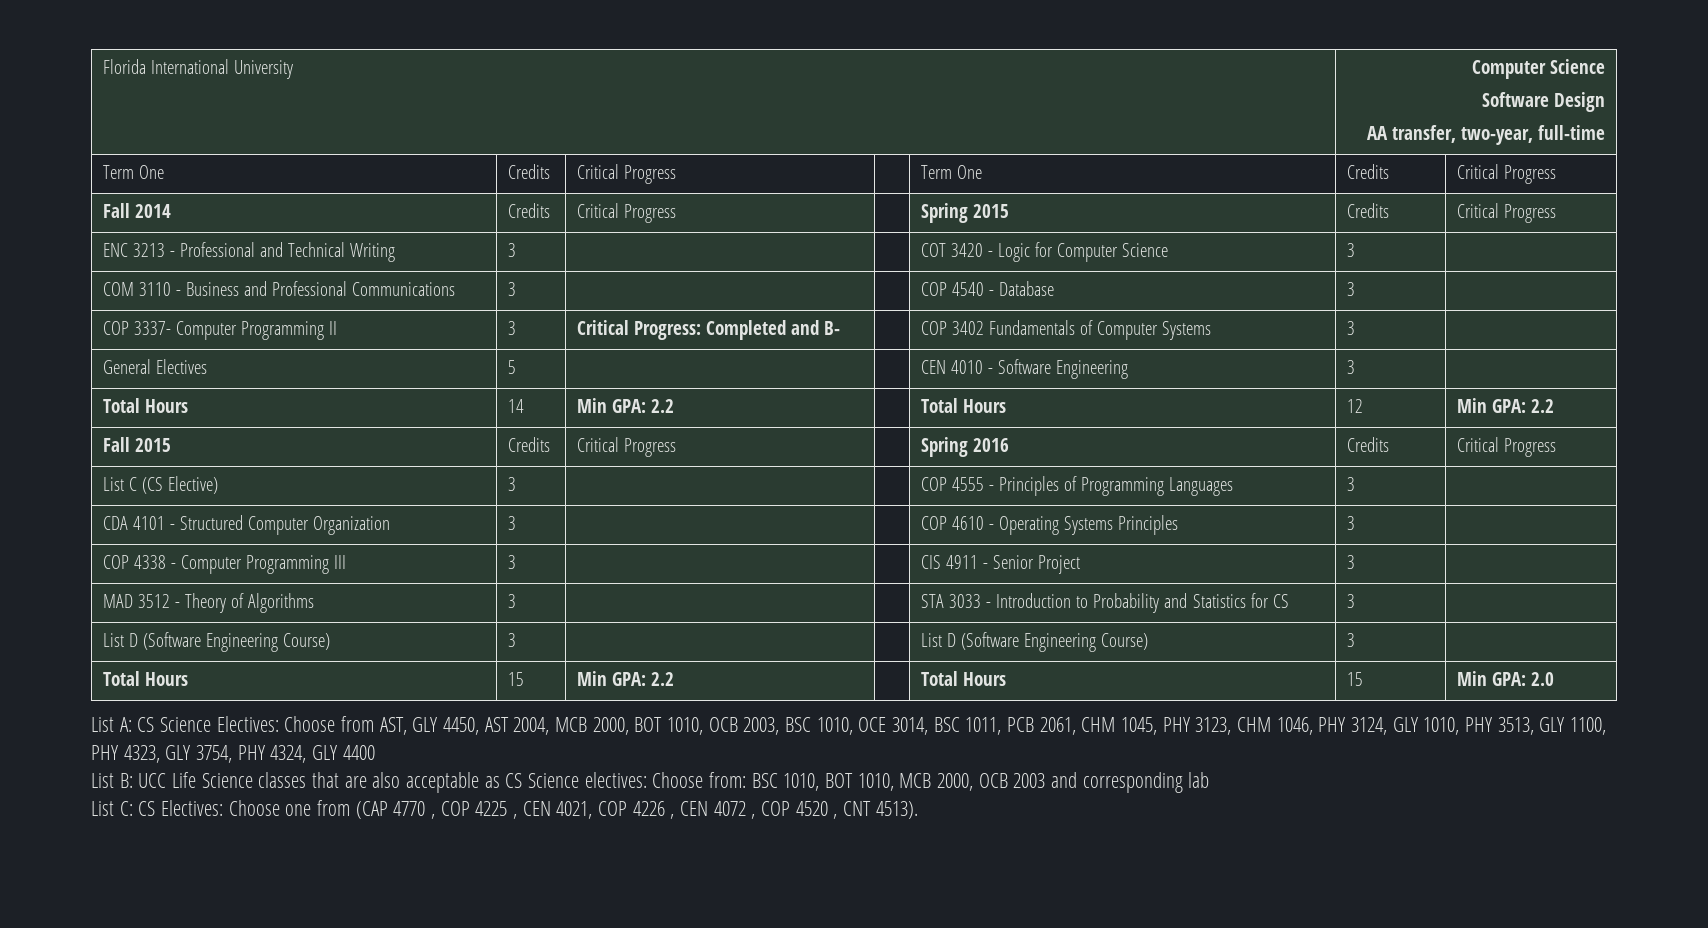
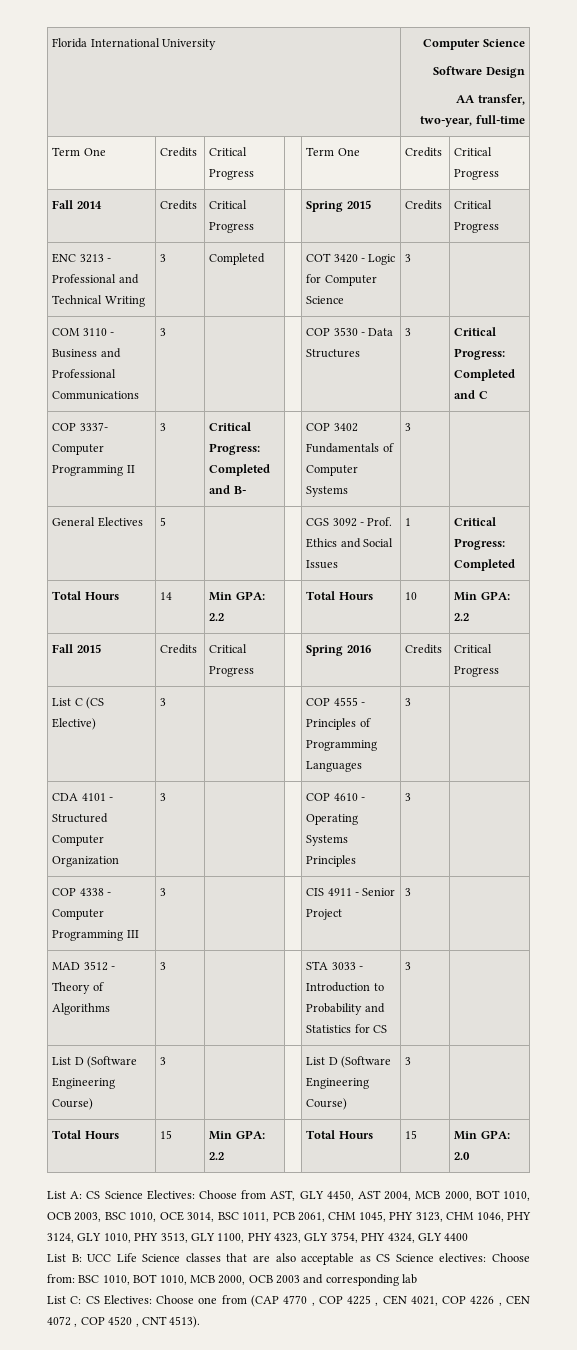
- ENC 3213 - Professional and Technical Writing | 3 | | | COT 3420 - Logic for Computer Science | 3 |
+ ENC 3213 - Professional and Technical Writing | 3 | Completed | | COT 3420 - Logic for Computer Science | 3 |
- COM 3110 - Business and Professional Communications | 3 | | | COP 4540 - Database | 3 |
+ COM 3110 - Business and Professional Communications | 3 | | | COP 3530 - Data Structures | 3 | Critical Progress: Completed and C
- General Electives | 5 | | | CEN 4010 - Software Engineering | 3 |
+ General Electives | 5 | | | CGS 3092 - Prof. Ethics and Social Issues | 1 | Critical Progress: Completed
- Total Hours | 14 | Min GPA: 2.2 | | Total Hours | 12 | Min GPA: 2.2
+ Total Hours | 14 | Min GPA: 2.2 | | Total Hours | 10 | Min GPA: 2.2

